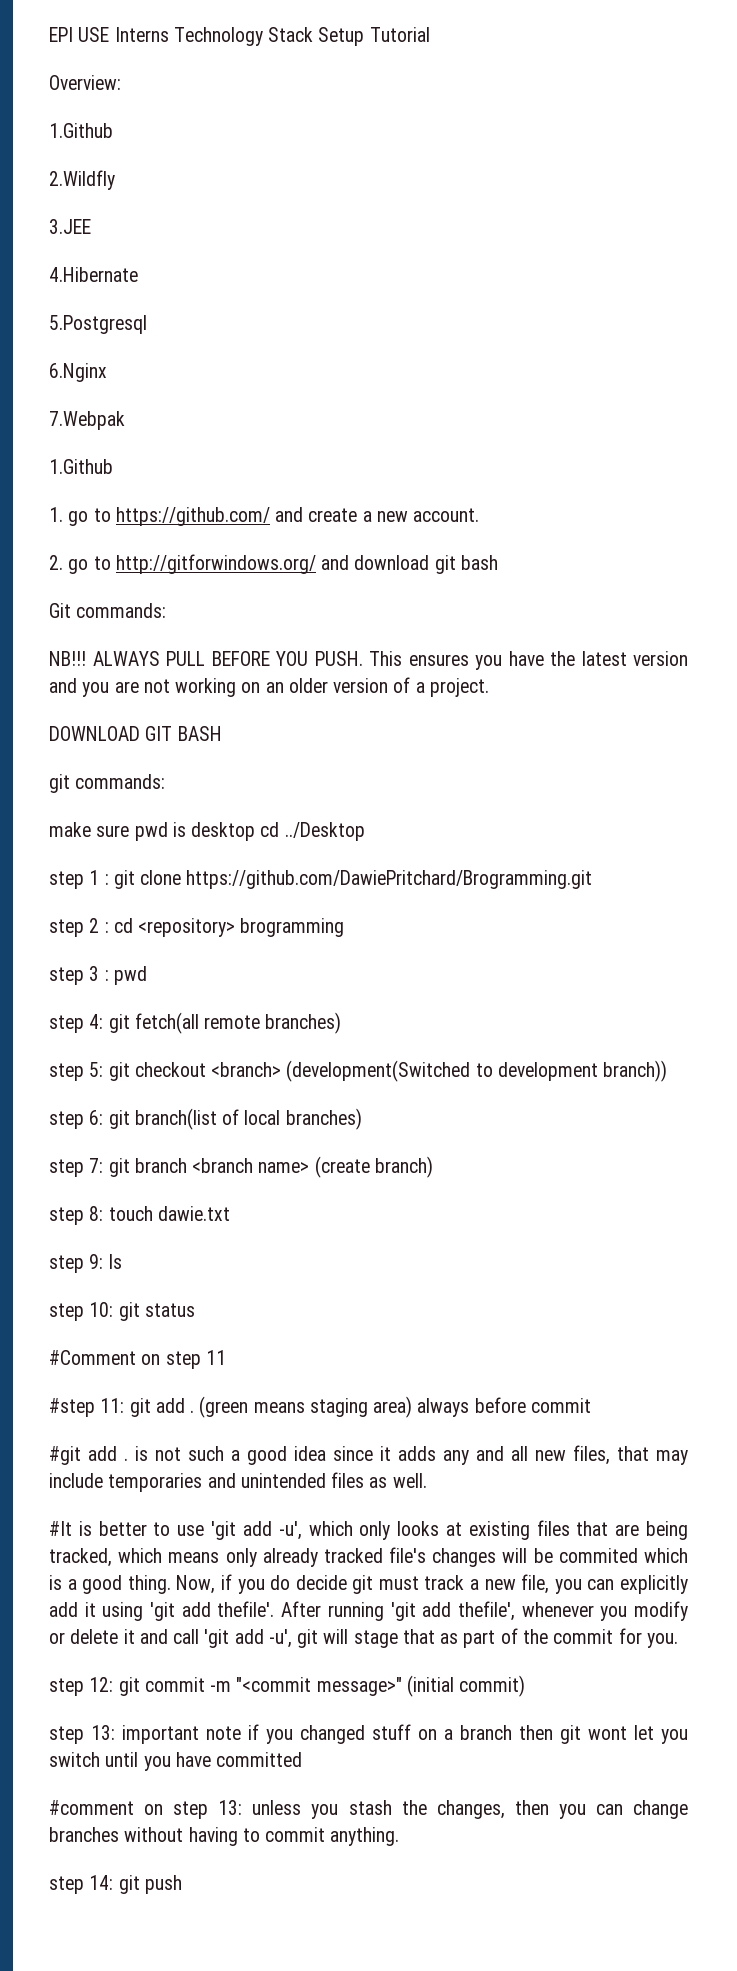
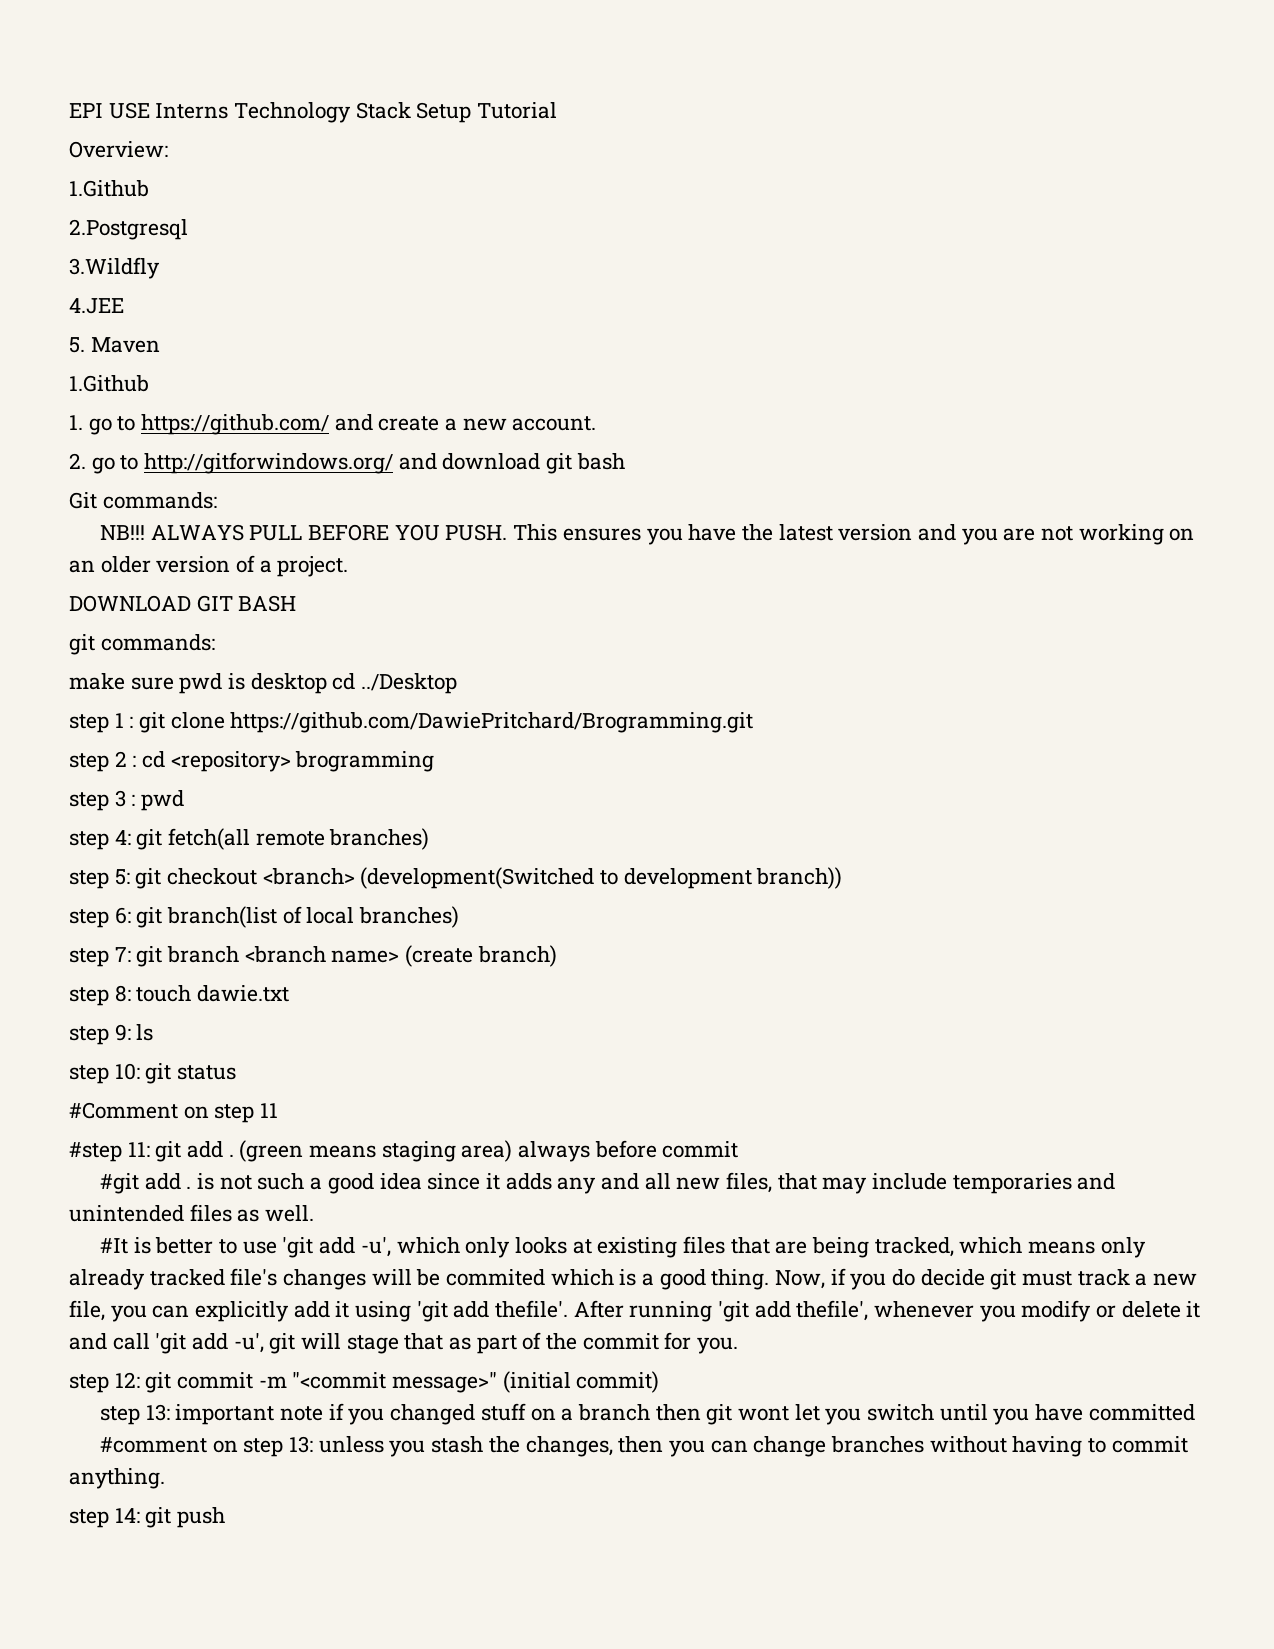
- 2.Wildfly
- 3.JEE
- 4.Hibernate
- 5.Postgresql
- 6.Nginx
- 7.Webpak
+ 2.Postgresql
+ 3.Wildfly
+ 4.JEE
+ 5. Maven

